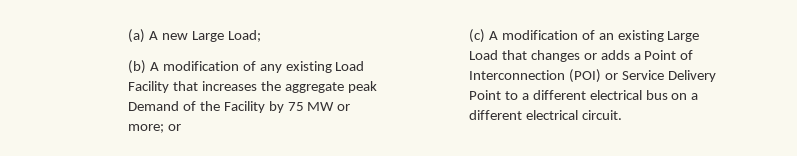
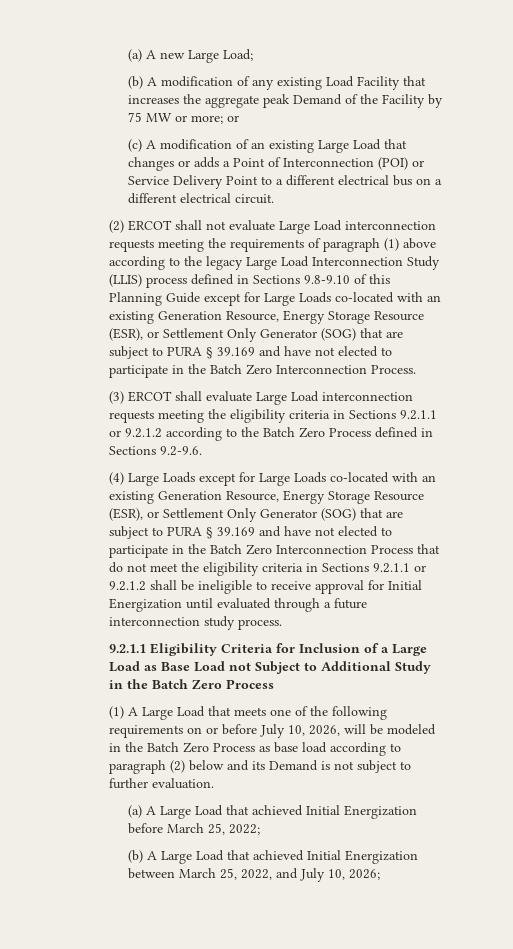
+ (2) ERCOT shall not evaluate Large Load interconnection requests meeting the requirements of paragraph (1) above according to the legacy Large Load Interconnection Study (LLIS) process defined in Sections 9.8-9.10 of this Planning Guide except for Large Loads co-located with an existing Generation Resource, Energy Storage Resource (ESR), or Settlement Only Generator (SOG) that are subject to PURA § 39.169 and have not elected to participate in the Batch Zero Interconnection Process.
+ (3) ERCOT shall evaluate Large Load interconnection requests meeting the eligibility criteria in Sections 9.2.1.1 or 9.2.1.2 according to the Batch Zero Process defined in Sections 9.2-9.6.
+ (4) Large Loads except for Large Loads co-located with an existing Generation Resource, Energy Storage Resource (ESR), or Settlement Only Generator (SOG) that are subject to PURA § 39.169 and have not elected to participate in the Batch Zero Interconnection Process that do not meet the eligibility criteria in Sections 9.2.1.1 or 9.2.1.2 shall be ineligible to receive approval for Initial Energization until evaluated through a future interconnection study process.
+ 9.2.1.1 Eligibility Criteria for Inclusion of a Large Load as Base Load not Subject to Additional Study in the Batch Zero Process
+ (1) A Large Load that meets one of the following requirements on or before July 10, 2026, will be modeled in the Batch Zero Process as base load according to paragraph (2) below and its Demand is not subject to further evaluation.
+ (a) A Large Load that achieved Initial Energization before March 25, 2022;
+ (b) A Large Load that achieved Initial Energization between March 25, 2022, and July 10, 2026;

